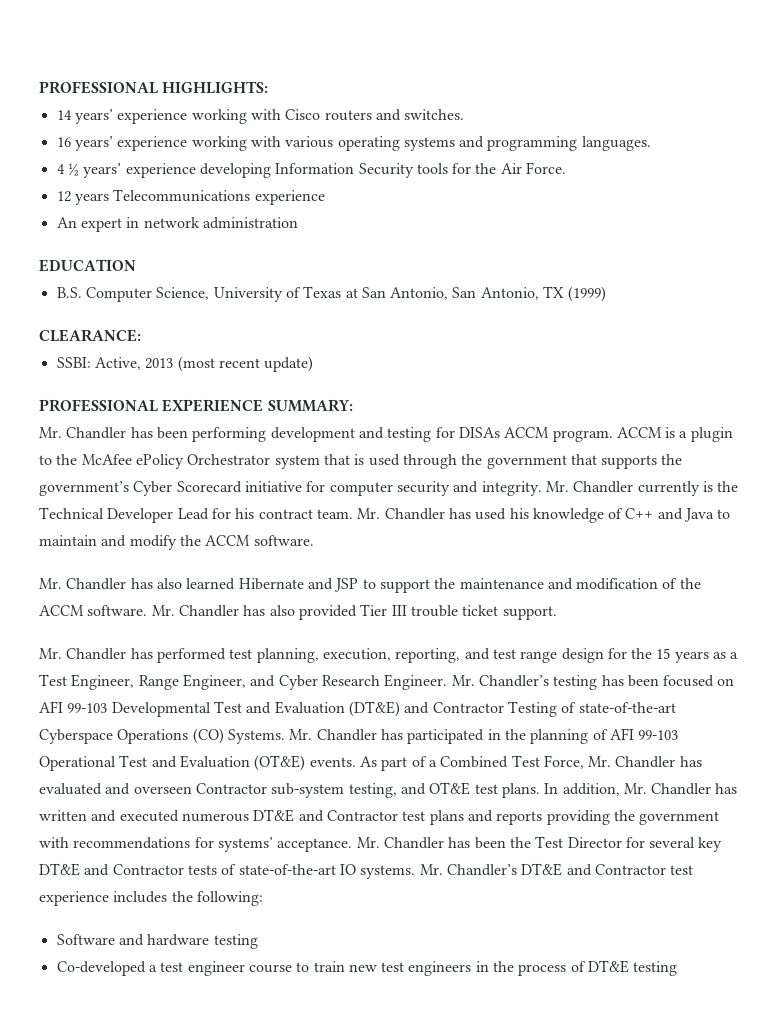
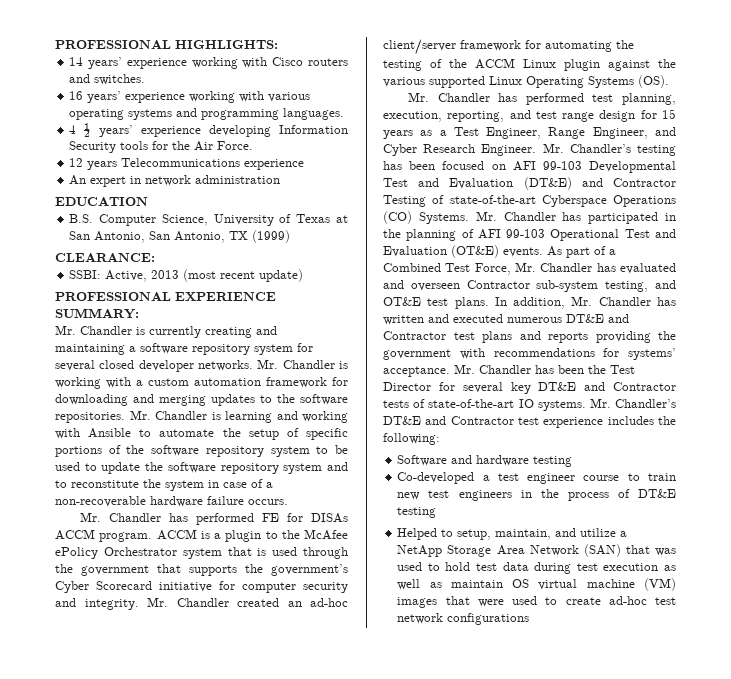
- Mr. Chandler has been performing development and testing for DISAs ACCM program.
+ Mr. Chandler is currently creating and maintaining a software repository system for several closed developer networks. Mr. Chandler is working with a custom automation framework for downloading and merging updates to the software repositories. Mr. Chandler is learning and working with Ansible to automate the setup of specific portions of the software repository system to be used to update the software repository system and to reconstitute the system in case of a non-recoverable hardware failure occurs.
+ Mr. Chandler has performed FE for DISAs ACCM program.
- Mr. Chandler currently is the Technical Developer Lead for his contract team. Mr. Chandler has used his knowledge of C++ and Java to maintain and modify the ACCM software.
- Mr. Chandler has also learned Hibernate and JSP to support the maintenance and modification of the ACCM software. Mr. Chandler has also provided Tier III trouble ticket support.
+ Mr. Chandler created an ad-hoc client/server framework for automating the testing of the ACCM Linux plugin against the various supported Linux Operating Systems (OS).
- Mr. Chandler has performed test planning, execution, reporting, and test range design for the 15 years as a Test Engineer, Range Engineer, and Cyber Research Engineer.
+ Mr. Chandler has performed test planning, execution, reporting, and test range design for 15 years as a Test Engineer, Range Engineer, and Cyber Research Engineer.
+ Helped to setup, maintain, and utilize a NetApp Storage Area Network (SAN) that was used to hold test data during test execution as well as maintain OS virtual machine (VM) images that were used to create ad-hoc test network configurations

